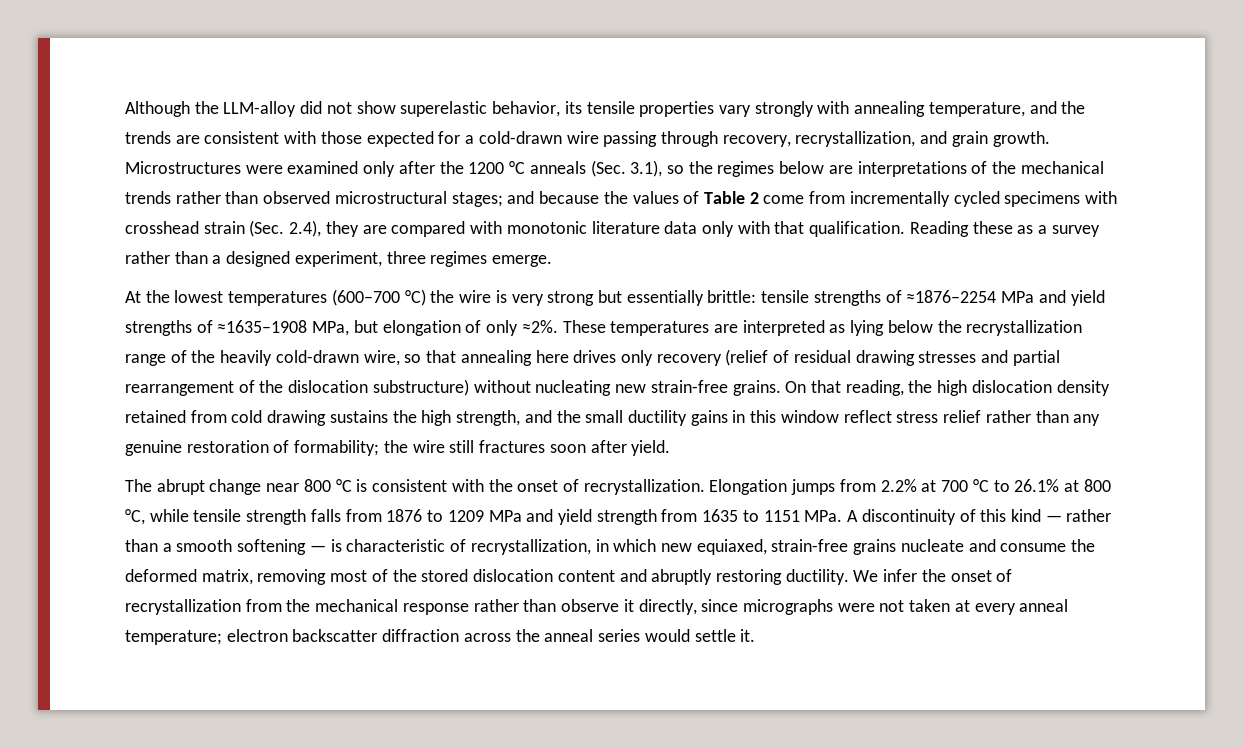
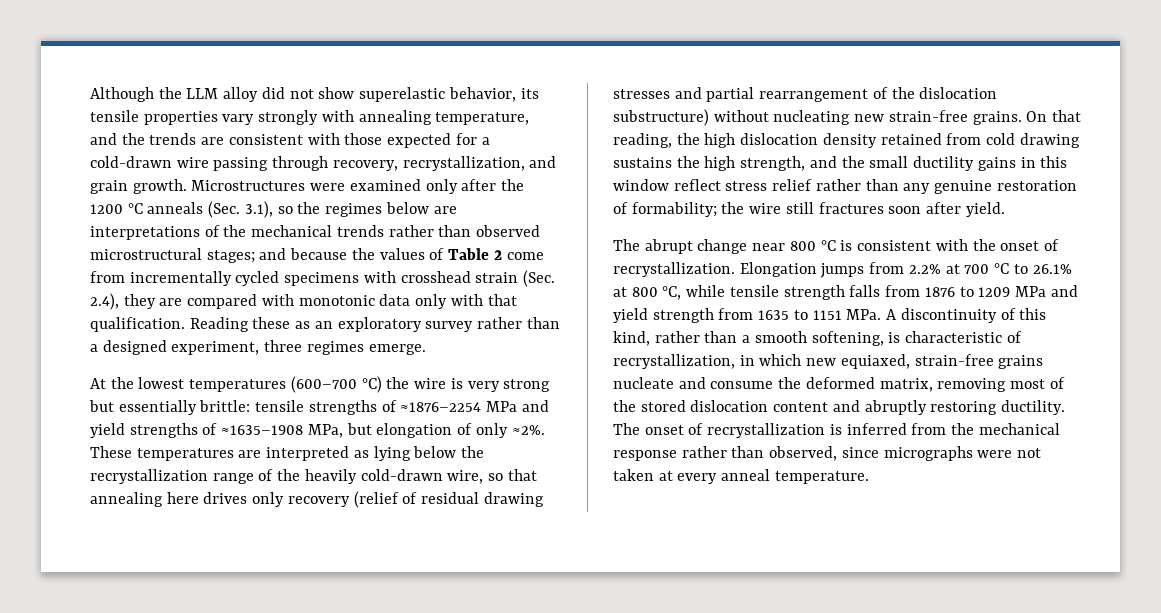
- Although the LLM-alloy did not show superelastic behavior, its tensile properties vary strongly with annealing temperature, and the trends are consistent with those expected for a cold-drawn wire passing through recovery, recrystallization, and grain growth.
+ Although the LLM alloy did not show superelastic behavior, its tensile properties vary strongly with annealing temperature, and the trends are consistent with those expected for a cold-drawn wire passing through recovery, recrystallization, and grain growth.
- Microstructures were examined only after the 1200 °C anneals (Sec. 3.1), so the regimes below are interpretations of the mechanical trends rather than observed microstructural stages; and because the values of Table 2 come from incrementally cycled specimens with crosshead strain (Sec. 2.4), they are compared with monotonic literature data only with that qualification.
+ Microstructures were examined only after the 1200 °C anneals (Sec. 3.1), so the regimes below are interpretations of the mechanical trends rather than observed microstructural stages; and because the values of Table 2 come from incrementally cycled specimens with crosshead strain (Sec. 2.4), they are compared with monotonic data only with that qualification.
- Reading these as a survey rather than a designed experiment, three regimes emerge.
+ Reading these as an exploratory survey rather than a designed experiment, three regimes emerge.
- Elongation jumps from 2.2% at 700 °C to 26.1% at 800 °C, while tensile strength falls from 1876 to 1209 MPa and yield strength from 1635 to 1151 MPa. A discontinuity of this kind — rather than a smooth softening — is characteristic of recrystallization, in which new equiaxed, strain-free grains nucleate and consume the deformed matrix, removing most of the stored dislocation content and abruptly restoring ductility.
+ Elongation jumps from 2.2% at 700 °C to 26.1% at 800 °C, while tensile strength falls from 1876 to 1209 MPa and yield strength from 1635 to 1151 MPa. A discontinuity of this kind, rather than a smooth softening, is characteristic of recrystallization, in which new equiaxed, strain-free grains nucleate and consume the deformed matrix, removing most of the stored dislocation content and abruptly restoring ductility.
- We infer the onset of recrystallization from the mechanical response rather than observe it directly, since micrographs were not taken at every anneal temperature; electron backscatter diffraction across the anneal series would settle it.
+ The onset of recrystallization is inferred from the mechanical response rather than observed, since micrographs were not taken at every anneal temperature.

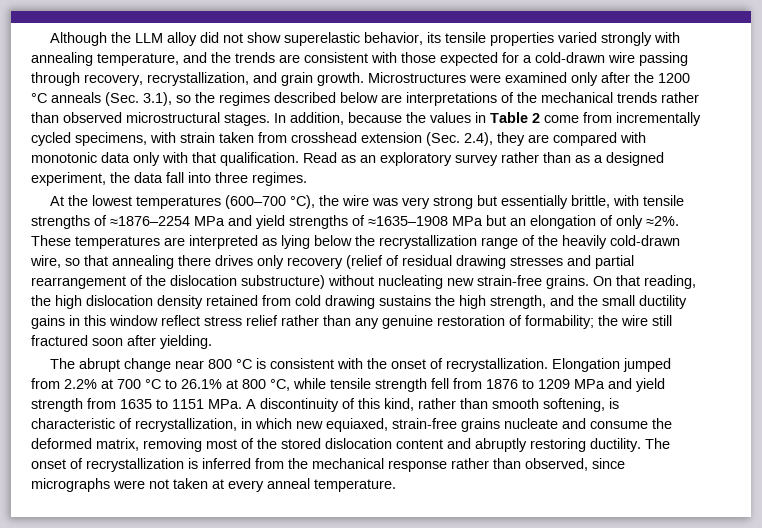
- Although the LLM alloy did not show superelastic behavior, its tensile properties vary strongly with annealing temperature, and the trends are consistent with those expected for a cold-drawn wire passing through recovery, recrystallization, and grain growth.
+ Although the LLM alloy did not show superelastic behavior, its tensile properties varied strongly with annealing temperature, and the trends are consistent with those expected for a cold-drawn wire passing through recovery, recrystallization, and grain growth.
- Microstructures were examined only after the 1200 °C anneals (Sec. 3.1), so the regimes below are interpretations of the mechanical trends rather than observed microstructural stages; and because the values of Table 2 come from incrementally cycled specimens with crosshead strain (Sec. 2.4), they are compared with monotonic data only with that qualification.
+ Microstructures were examined only after the 1200 °C anneals (Sec. 3.1), so the regimes described below are interpretations of the mechanical trends rather than observed microstructural stages. In addition, because the values in Table 2 come from incrementally cycled specimens, with strain taken from crosshead extension (Sec. 2.4), they are compared with monotonic data only with that qualification.
- Reading these as an exploratory survey rather than a designed experiment, three regimes emerge.
+ Read as an exploratory survey rather than as a designed experiment, the data fall into three regimes.
- At the lowest temperatures (600–700 °C) the wire is very strong but essentially brittle: tensile strengths of ≈1876–2254 MPa and yield strengths of ≈1635–1908 MPa, but elongation of only ≈2%.
+ At the lowest temperatures (600–700 °C), the wire was very strong but essentially brittle, with tensile strengths of ≈1876–2254 MPa and yield strengths of ≈1635–1908 MPa but an elongation of only ≈2%.
- These temperatures are interpreted as lying below the recrystallization range of the heavily cold-drawn wire, so that annealing here drives only recovery (relief of residual drawing stresses and partial rearrangement of the dislocation substructure) without nucleating new strain-free grains.
+ These temperatures are interpreted as lying below the recrystallization range of the heavily cold-drawn wire, so that annealing there drives only recovery (relief of residual drawing stresses and partial rearrangement of the dislocation substructure) without nucleating new strain-free grains.
- On that reading, the high dislocation density retained from cold drawing sustains the high strength, and the small ductility gains in this window reflect stress relief rather than any genuine restoration of formability; the wire still fractures soon after yield.
+ On that reading, the high dislocation density retained from cold drawing sustains the high strength, and the small ductility gains in this window reflect stress relief rather than any genuine restoration of formability; the wire still fractured soon after yielding.
- Elongation jumps from 2.2% at 700 °C to 26.1% at 800 °C, while tensile strength falls from 1876 to 1209 MPa and yield strength from 1635 to 1151 MPa. A discontinuity of this kind, rather than a smooth softening, is characteristic of recrystallization, in which new equiaxed, strain-free grains nucleate and consume the deformed matrix, removing most of the stored dislocation content and abruptly restoring ductility.
+ Elongation jumped from 2.2% at 700 °C to 26.1% at 800 °C, while tensile strength fell from 1876 to 1209 MPa and yield strength from 1635 to 1151 MPa. A discontinuity of this kind, rather than smooth softening, is characteristic of recrystallization, in which new equiaxed, strain-free grains nucleate and consume the deformed matrix, removing most of the stored dislocation content and abruptly restoring ductility.

